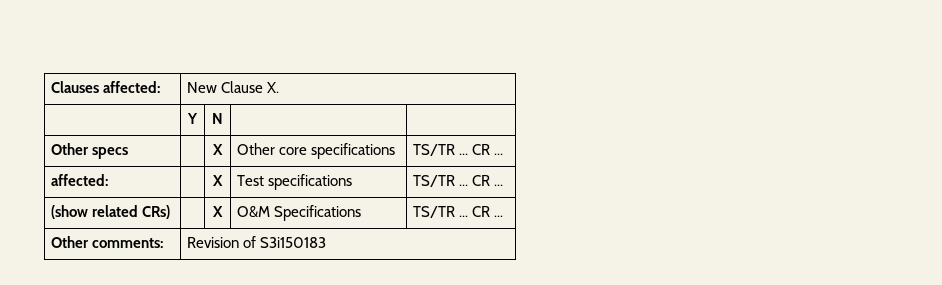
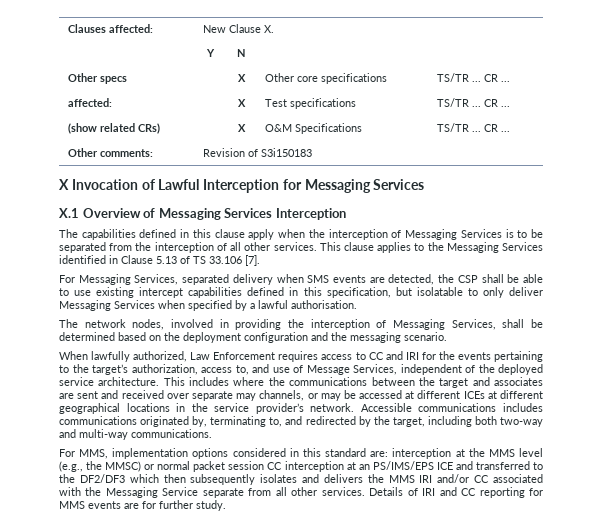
+ X Invocation of Lawful Interception for Messaging Services
+ X.1 Overview of Messaging Services Interception
+ The capabilities defined in this clause apply when the interception of Messaging Services is to be separated from the interception of all other services. This clause applies to the Messaging Services identified in Clause 5.13 of TS 33.106 [7].
+ For Messaging Services, separated delivery when SMS events are detected, the CSP shall be able to use existing intercept capabilities defined in this specification, but isolatable to only deliver Messaging Services when specified by a lawful authorisation.
+ The network nodes, involved in providing the interception of Messaging Services, shall be determined based on the deployment configuration and the messaging scenario.
+ When lawfully authorized, Law Enforcement requires access to CC and IRI for the events pertaining to the target’s authorization, access to, and use of Message Services, independent of the deployed service architecture. This includes where the communications between the target and associates are sent and received over separate may channels, or may be accessed at different ICEs at different geographical locations in the service provider’s network. Accessible communications includes communications originated by, terminating to, and redirected by the target, including both two-way and multi-way communications.
+ For MMS, implementation options considered in this standard are: interception at the MMS level (e.g., the MMSC) or normal packet session CC interception at an PS/IMS/EPS ICE and transferred to the DF2/DF3 which then subsequently isolates and delivers the MMS IRI and/or CC associated with the Messaging Service separate from all other services. Details of IRI and CC reporting for MMS events are for further study.

